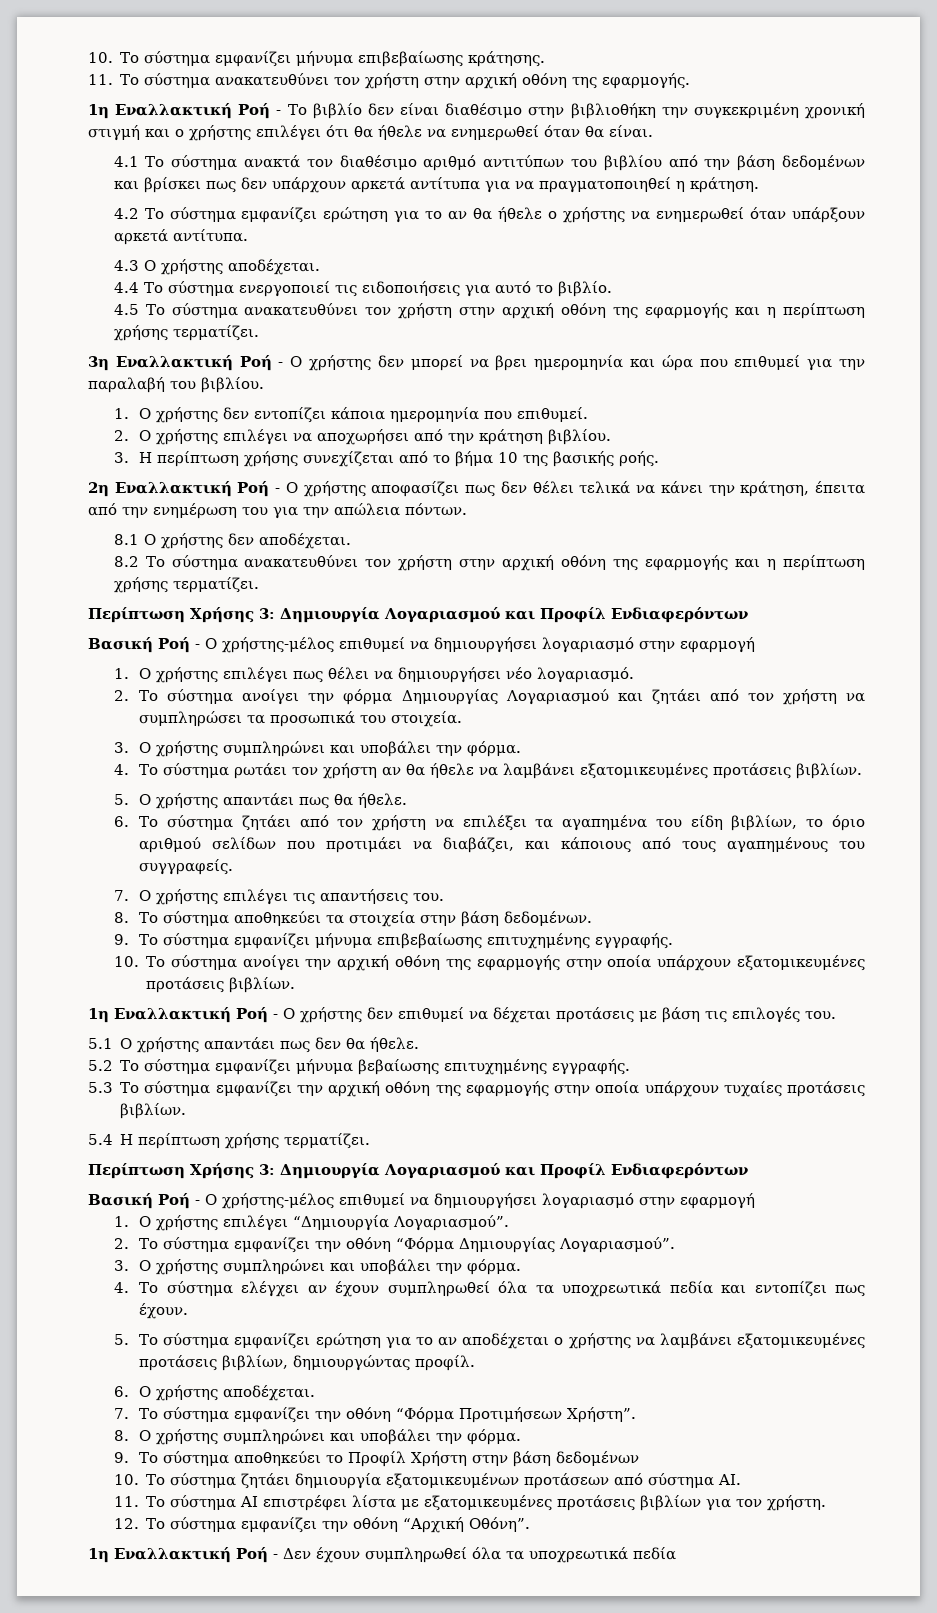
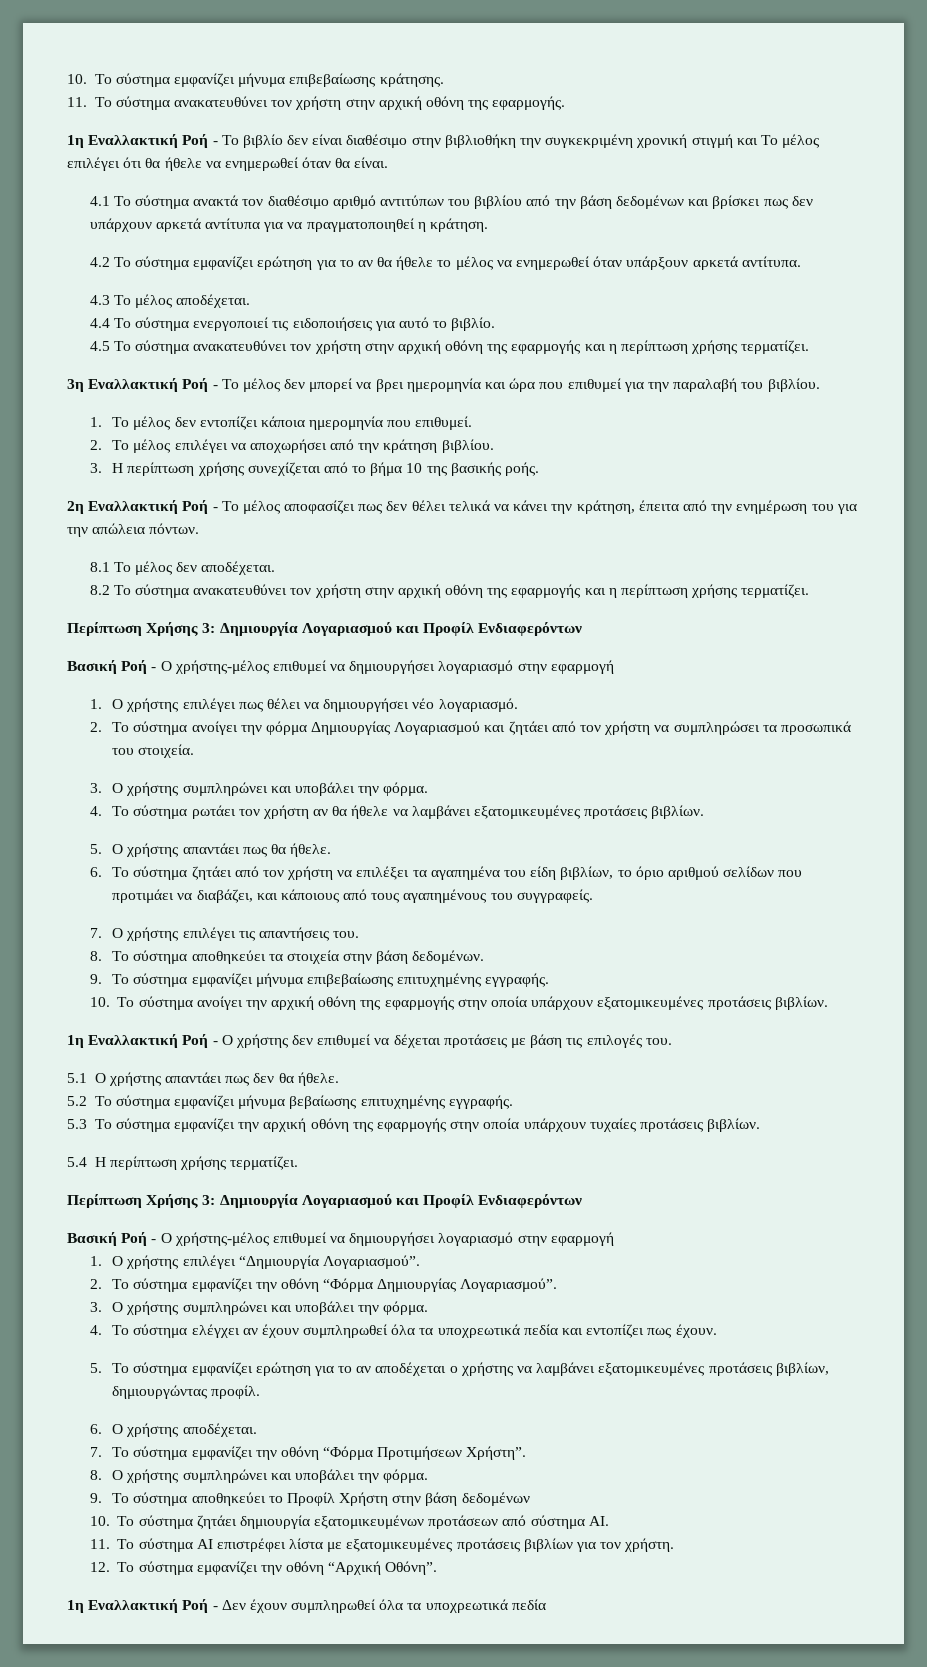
- 1η Εναλλακτική Ροή - Το βιβλίο δεν είναι διαθέσιμο στην βιβλιοθήκη την συγκεκριμένη χρονική στιγμή και ο χρήστης επιλέγει ότι θα ήθελε να ενημερωθεί όταν θα είναι.
+ 1η Εναλλακτική Ροή - Το βιβλίο δεν είναι διαθέσιμο στην βιβλιοθήκη την συγκεκριμένη χρονική στιγμή και Το μέλος επιλέγει ότι θα ήθελε να ενημερωθεί όταν θα είναι.
- 4.2 Το σύστημα εμφανίζει ερώτηση για το αν θα ήθελε ο χρήστης να ενημερωθεί όταν υπάρξουν αρκετά αντίτυπα.
+ 4.2 Το σύστημα εμφανίζει ερώτηση για το αν θα ήθελε το μέλος να ενημερωθεί όταν υπάρξουν αρκετά αντίτυπα.
- 4.3 Ο χρήστης αποδέχεται.
+ 4.3 Το μέλος αποδέχεται.
- 3η Εναλλακτική Ροή - Ο χρήστης δεν μπορεί να βρει ημερομηνία και ώρα που επιθυμεί για την παραλαβή του βιβλίου.
+ 3η Εναλλακτική Ροή - Το μέλος δεν μπορεί να βρει ημερομηνία και ώρα που επιθυμεί για την παραλαβή του βιβλίου.
- 1. Ο χρήστης δεν εντοπίζει κάποια ημερομηνία που επιθυμεί.
+ 1. Το μέλος δεν εντοπίζει κάποια ημερομηνία που επιθυμεί.
- 2. Ο χρήστης επιλέγει να αποχωρήσει από την κράτηση βιβλίου.
+ 2. Το μέλος επιλέγει να αποχωρήσει από την κράτηση βιβλίου.
- 2η Εναλλακτική Ροή - Ο χρήστης αποφασίζει πως δεν θέλει τελικά να κάνει την κράτηση, έπειτα από την ενημέρωση του για την απώλεια πόντων.
+ 2η Εναλλακτική Ροή - Το μέλος αποφασίζει πως δεν θέλει τελικά να κάνει την κράτηση, έπειτα από την ενημέρωση του για την απώλεια πόντων.
- 8.1 Ο χρήστης δεν αποδέχεται.
+ 8.1 Το μέλος δεν αποδέχεται.

